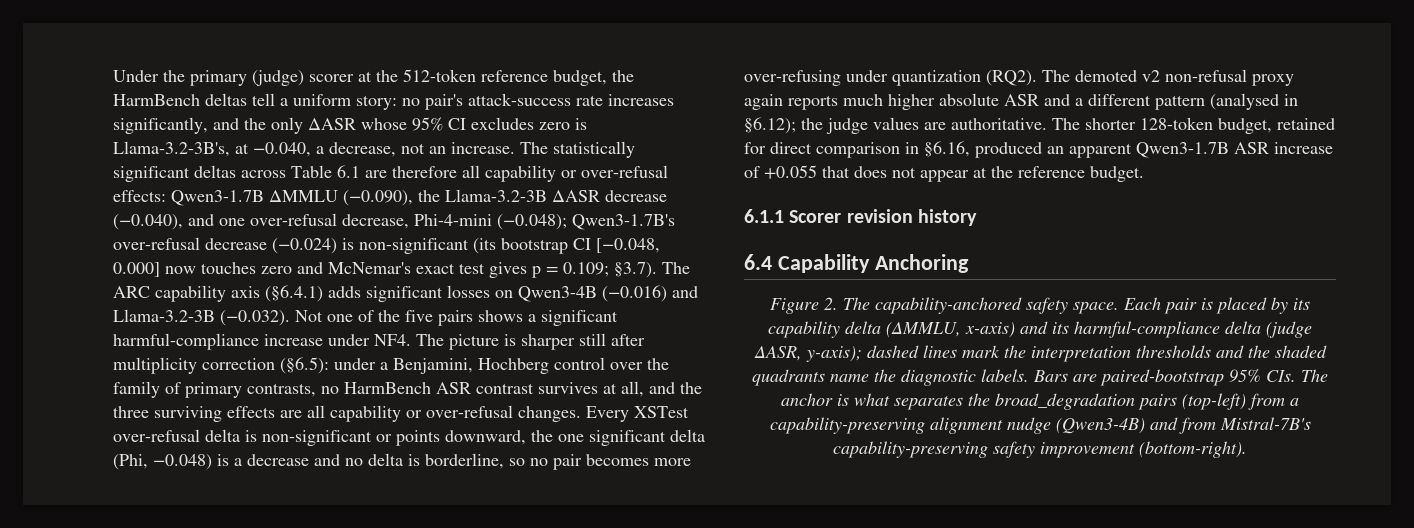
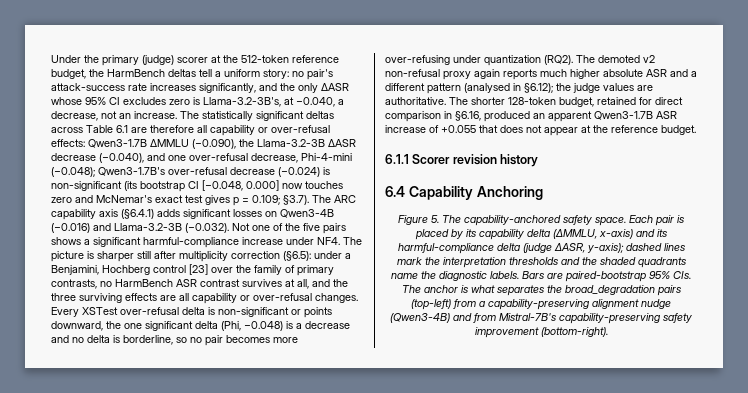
- under a Benjamini, Hochberg control over the family of primary contrasts, no HarmBench ASR contrast survives at all, and the three surviving effects are all capability or over-refusal changes.
+ under a Benjamini, Hochberg control [23] over the family of primary contrasts, no HarmBench ASR contrast survives at all, and the three surviving effects are all capability or over-refusal changes.
- Figure 2. The capability-anchored safety space.
+ Figure 5. The capability-anchored safety space.

